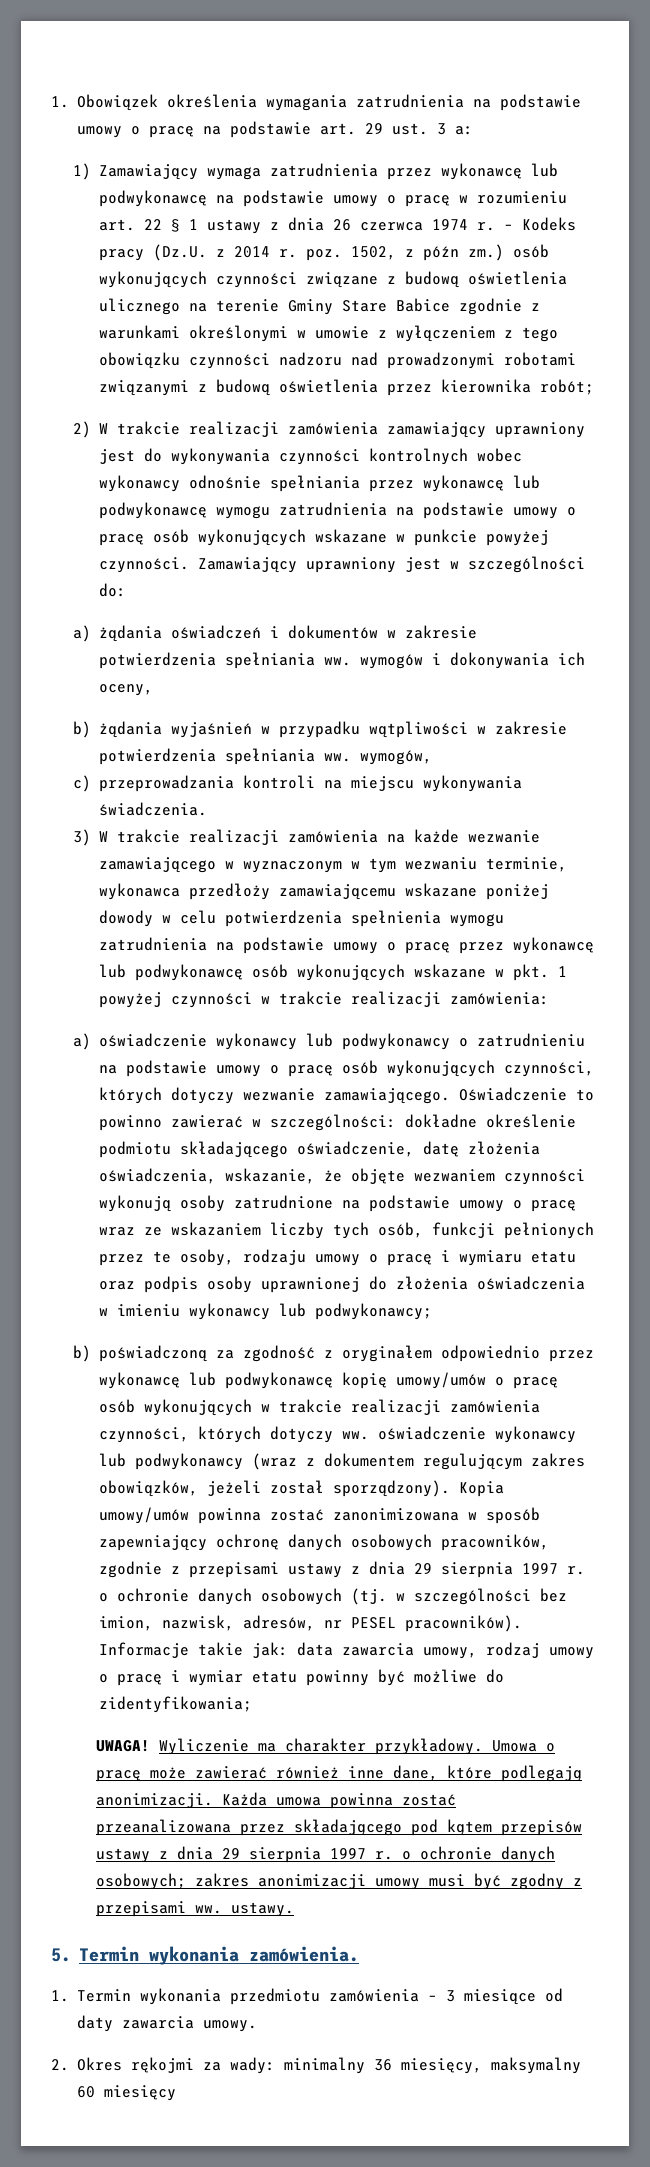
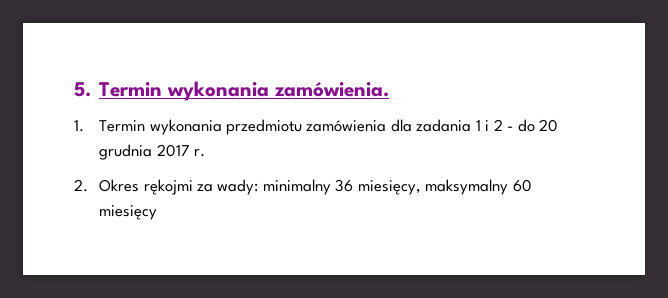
- 1. Obowiązek określenia wymagania zatrudnienia na podstawie umowy o pracę na podstawie art. 29 ust. 3 a:
- 1) Zamawiający wymaga zatrudnienia przez wykonawcę lub podwykonawcę na podstawie umowy o pracę w rozumieniu art. 22 § 1 ustawy z dnia 26 czerwca 1974 r. – Kodeks pracy (Dz.U. z 2014 r. poz. 1502, z późn zm.) osób wykonujących czynności związane z budową oświetlenia ulicznego na terenie Gminy Stare Babice zgodnie z warunkami określonymi w umowie z wyłączeniem z tego obowiązku czynności nadzoru nad prowadzonymi robotami związanymi z budową oświetlenia przez kierownika robót;
- 2) W trakcie realizacji zamówienia zamawiający uprawniony jest do wykonywania czynności kontrolnych wobec wykonawcy odnośnie spełniania przez wykonawcę lub podwykonawcę wymogu zatrudnienia na podstawie umowy o pracę osób wykonujących wskazane w punkcie powyżej czynności. Zamawiający uprawniony jest w szczególności do:
- a) żądania oświadczeń i dokumentów w zakresie potwierdzenia spełniania ww. wymogów i dokonywania ich oceny,
- b) żądania wyjaśnień w przypadku wątpliwości w zakresie potwierdzenia spełniania ww. wymogów,
- c) przeprowadzania kontroli na miejscu wykonywania świadczenia.
- 3) W trakcie realizacji zamówienia na każde wezwanie zamawiającego w wyznaczonym w tym wezwaniu terminie, wykonawca przedłoży zamawiającemu wskazane poniżej dowody w celu potwierdzenia spełnienia wymogu zatrudnienia na podstawie umowy o pracę przez wykonawcę lub podwykonawcę osób wykonujących wskazane w pkt. 1 powyżej czynności w trakcie realizacji zamówienia:
- a) oświadczenie wykonawcy lub podwykonawcy o zatrudnieniu na podstawie umowy o pracę osób wykonujących czynności, których dotyczy wezwanie zamawiającego. Oświadczenie to powinno zawierać w szczególności: dokładne określenie podmiotu składającego oświadczenie, datę złożenia oświadczenia, wskazanie, że objęte wezwaniem czynności wykonują osoby zatrudnione na podstawie umowy o pracę wraz ze wskazaniem liczby tych osób, funkcji pełnionych przez te osoby, rodzaju umowy o pracę i wymiaru etatu oraz podpis osoby uprawnionej do złożenia oświadczenia w imieniu wykonawcy lub podwykonawcy;
- b) poświadczoną za zgodność z oryginałem odpowiednio przez wykonawcę lub podwykonawcę kopię umowy/umów o pracę osób wykonujących w trakcie realizacji zamówienia czynności, których dotyczy ww. oświadczenie wykonawcy lub podwykonawcy (wraz z dokumentem regulującym zakres obowiązków, jeżeli został sporządzony). Kopia umowy/umów powinna zostać zanonimizowana w sposób zapewniający ochronę danych osobowych pracowników, zgodnie z przepisami ustawy z dnia 29 sierpnia 1997 r. o ochronie danych osobowych (tj. w szczególności bez imion, nazwisk, adresów, nr PESEL pracowników). Informacje takie jak: data zawarcia umowy, rodzaj umowy o pracę i wymiar etatu powinny być możliwe do zidentyfikowania;
- UWAGA! Wyliczenie ma charakter przykładowy. Umowa o pracę może zawierać również inne dane, które podlegają anonimizacji. Każda umowa powinna zostać przeanalizowana przez składającego pod kątem przepisów ustawy z dnia 29 sierpnia 1997 r. o ochronie danych osobowych; zakres anonimizacji umowy musi być zgodny z przepisami ww. ustawy.
- 1. Termin wykonania przedmiotu zamówienia – 3 miesiące od daty zawarcia umowy.
+ 1. Termin wykonania przedmiotu zamówienia dla zadania 1 i 2 - do 20 grudnia 2017 r.

